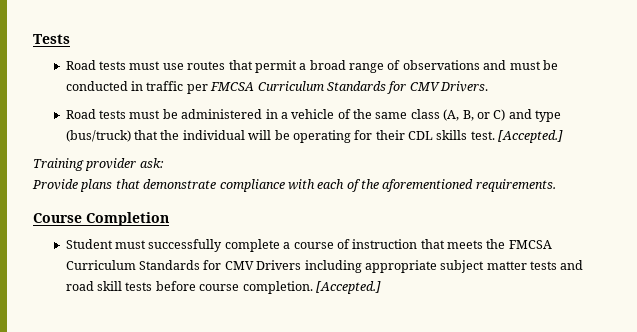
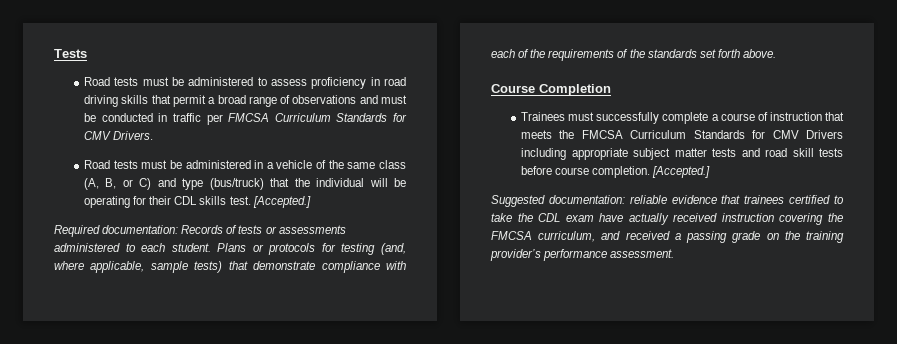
- Road tests must use routes that permit a broad range of observations and must be conducted in traffic per FMCSA Curriculum Standards for CMV Drivers.
+ Road tests must be administered to assess proficiency in road driving skills that permit a broad range of observations and must be conducted in traffic per FMCSA Curriculum Standards for CMV Drivers.
- Training provider ask:
- Provide plans that demonstrate compliance with each of the aforementioned requirements.
+ Required documentation: Records of tests or assessments administered to each student. Plans or protocols for testing (and, where applicable, sample tests) that demonstrate compliance with each of the requirements of the standards set forth above.
- Student must successfully complete a course of instruction that meets the FMCSA Curriculum Standards for CMV Drivers including appropriate subject matter tests and road skill tests before course completion.
+ Trainees must successfully complete a course of instruction that meets the FMCSA Curriculum Standards for CMV Drivers including appropriate subject matter tests and road skill tests before course completion.
+ Suggested documentation: reliable evidence that trainees certified to take the CDL exam have actually received instruction covering the FMCSA curriculum, and received a passing grade on the training provider’s performance assessment.

